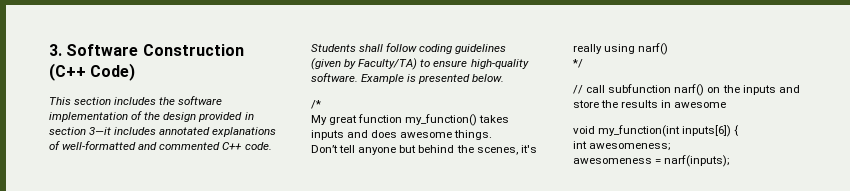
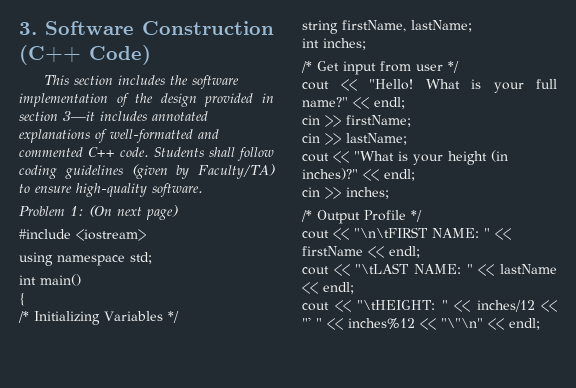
- Students shall follow coding guidelines (given by Faculty/TA) to ensure high-quality software. Example is presented below.
- /*
- My great function my_function() takes inputs and does awesome things.
- Don’t tell anyone but behind the scenes, it's really using narf()
- */
- // call subfunction narf() on the inputs and store the results in awesome
- void my_function(int inputs[6]) {
- int awesomeness;
- awesomeness = narf(inputs);
+ Students shall follow coding guidelines (given by Faculty/TA) to ensure high-quality software.
+ Problem 1: (On next page)
+ #include <iostream>
+ using namespace std;
+ int main()
+ {
+ /* Initializing Variables */
+ string firstName, lastName;
+ int inches;
+ /* Get input from user */
+ cout << "Hello! What is your full name?" << endl;
+ cin >> firstName;
+ cin >> lastName;
+ cout << "What is your height (in inches)?" << endl;
+ cin >> inches;
+ /* Output Profile */
+ cout << "\n\tFIRST NAME: " << firstName << endl;
+ cout << "\tLAST NAME: " << lastName << endl;
+ cout << "\tHEIGHT: " << inches/12 << "' " << inches%12 << "\"\n" << endl;

